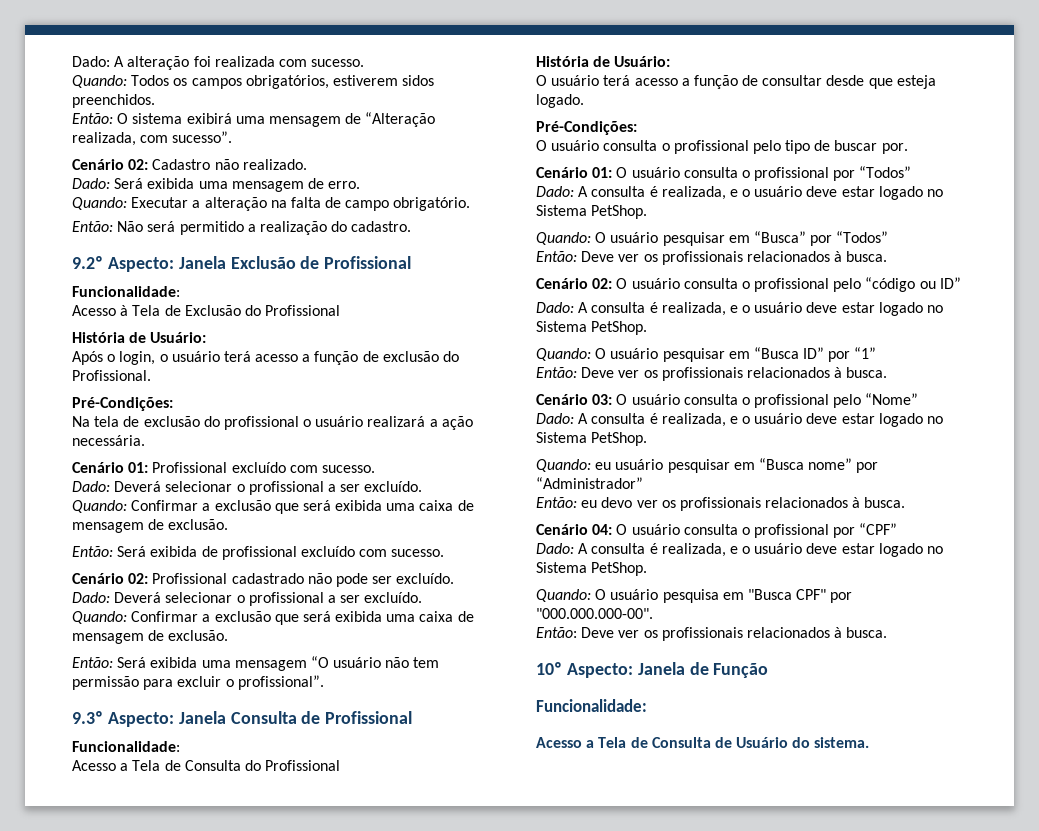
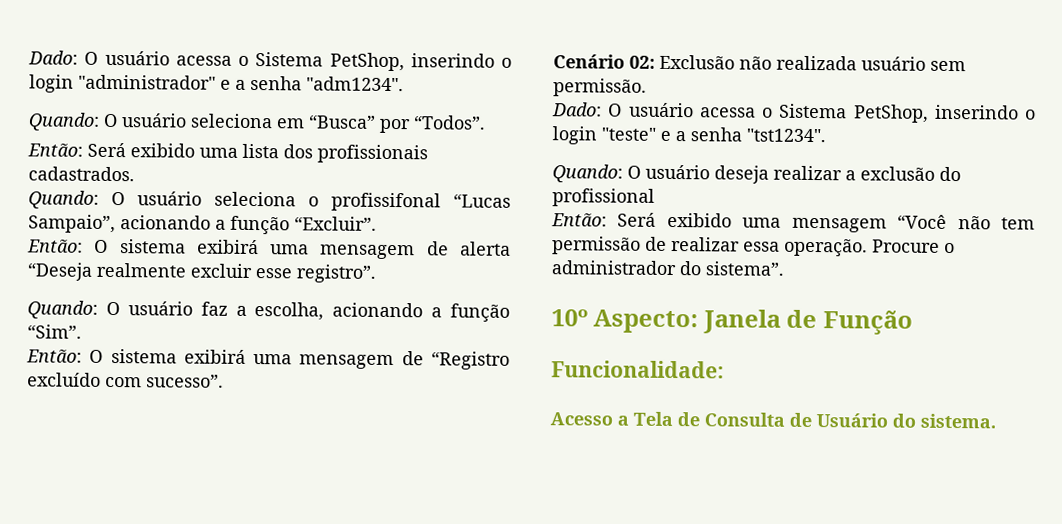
- Dado: A alteração foi realizada com sucesso.
- Quando: Todos os campos obrigatórios, estiverem sidos preenchidos.
- Então: O sistema exibirá uma mensagem de “Alteração realizada, com sucesso”.
- Cenário 02: Cadastro não realizado.
- Dado: Será exibida uma mensagem de erro.
- Quando: Executar a alteração na falta de campo obrigatório.
- Então: Não será permitido a realização do cadastro.
- 9.2º Aspecto: Janela Exclusão de Profissional
- Funcionalidade:
- Acesso à Tela de Exclusão do Profissional
- História de Usuário:
- Após o login, o usuário terá acesso a função de exclusão do Profissional.
- Pré-Condições:
- Na tela de exclusão do profissional o usuário realizará a ação necessária.
- Cenário 01: Profissional excluído com sucesso.
- Dado: Deverá selecionar o profissional a ser excluído.
- Quando: Confirmar a exclusão que será exibida uma caixa de mensagem de exclusão.
- Então: Será exibida de profissional excluído com sucesso.
- Cenário 02: Profissional cadastrado não pode ser excluído.
- Dado: Deverá selecionar o profissional a ser excluído.
- Quando: Confirmar a exclusão que será exibida uma caixa de mensagem de exclusão.
- Então: Será exibida uma mensagem “O usuário não tem permissão para excluir o profissional”.
- 9.3º Aspecto: Janela Consulta de Profissional
- Funcionalidade:
- Acesso a Tela de Consulta do Profissional
- História de Usuário:
- O usuário terá acesso a função de consultar desde que esteja logado.
- Pré-Condições:
- O usuário consulta o profissional pelo tipo de buscar por.
- Cenário 01: O usuário consulta o profissional por “Todos”
- Dado: A consulta é realizada, e o usuário deve estar logado no Sistema PetShop.
- Quando: O usuário pesquisar em “Busca” por “Todos”
- Então: Deve ver os profissionais relacionados à busca.
- Cenário 02: O usuário consulta o profissional pelo “código ou ID”
- Dado: A consulta é realizada, e o usuário deve estar logado no Sistema PetShop.
- Quando: O usuário pesquisar em “Busca ID” por “1”
- Então: Deve ver os profissionais relacionados à busca.
- Cenário 03: O usuário consulta o profissional pelo “Nome”
- Dado: A consulta é realizada, e o usuário deve estar logado no Sistema PetShop.
- Quando: eu usuário pesquisar em “Busca nome” por “Administrador”
- Então: eu devo ver os profissionais relacionados à busca.
- Cenário 04: O usuário consulta o profissional por “CPF”
- Dado: A consulta é realizada, e o usuário deve estar logado no Sistema PetShop.
- Quando: O usuário pesquisa em "Busca CPF" por "000.000.000-00".
- Então: Deve ver os profissionais relacionados à busca.
+ Dado: O usuário acessa o Sistema PetShop, inserindo o login "administrador" e a senha "adm1234".
+ Quando: O usuário seleciona em “Busca” por “Todos”.
+ Então: Será exibido uma lista dos profissionais cadastrados.
+ Quando: O usuário seleciona o profissifonal “Lucas Sampaio”, acionando a função “Excluir”.
+ Então: O sistema exibirá uma mensagem de alerta “Deseja realmente excluir esse registro”.
+ Quando: O usuário faz a escolha, acionando a função “Sim”.
+ Então: O sistema exibirá uma mensagem de “Registro excluído com sucesso”.
+ Cenário 02: Exclusão não realizada usuário sem permissão.
+ Dado: O usuário acessa o Sistema PetShop, inserindo o login "teste" e a senha "tst1234".
+ Quando: O usuário deseja realizar a exclusão do profissional
+ Então: Será exibido uma mensagem “Você não tem permissão de realizar essa operação. Procure o administrador do sistema”.

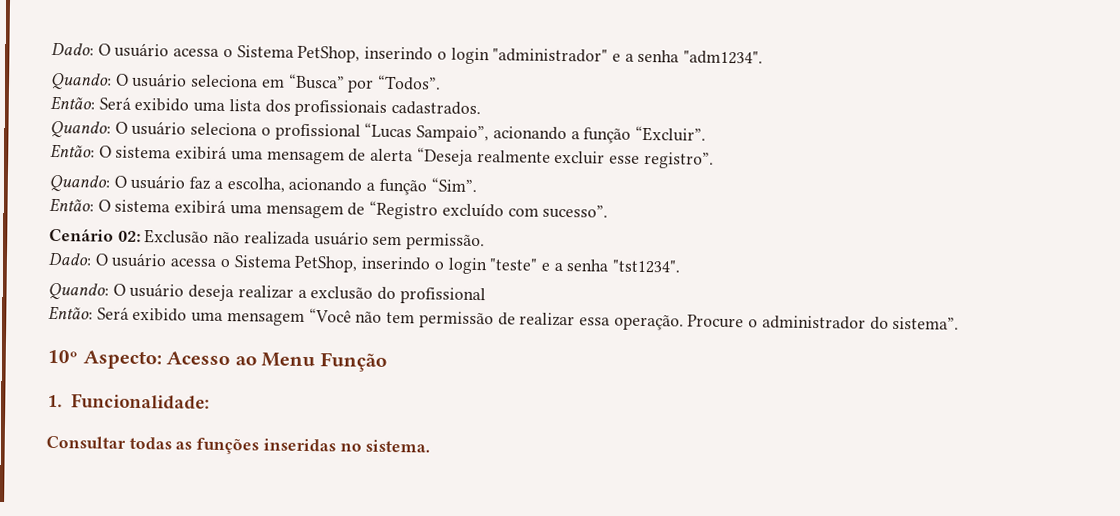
- Quando: O usuário seleciona o profissifonal “Lucas Sampaio”, acionando a função “Excluir”.
+ Quando: O usuário seleciona o profissional “Lucas Sampaio”, acionando a função “Excluir”.
- 10º Aspecto: Janela de Função
+ 10º Aspecto: Acesso ao Menu Função
- Funcionalidade:
+ 1. Funcionalidade:
- Acesso a Tela de Consulta de Usuário do sistema.
+ Consultar todas as funções inseridas no sistema.

